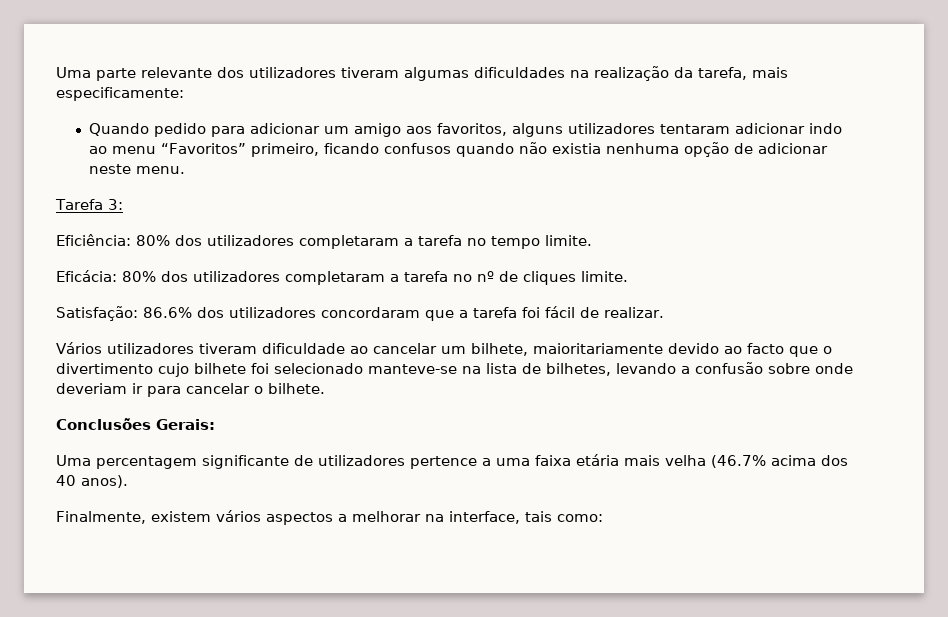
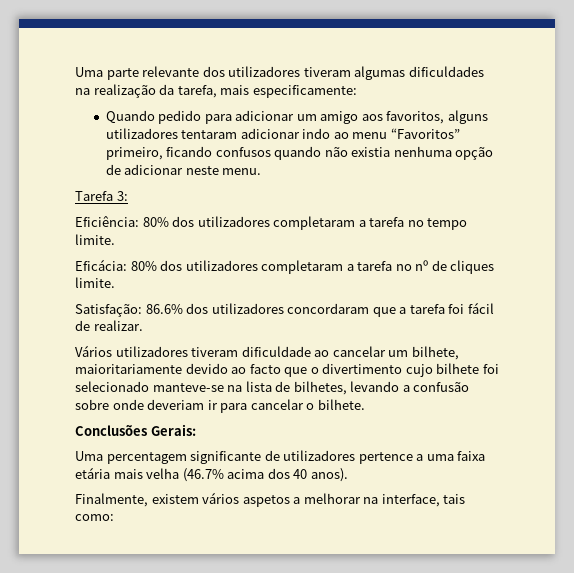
- Finalmente, existem vários aspectos a melhorar na interface, tais como:
+ Finalmente, existem vários aspetos a melhorar na interface, tais como:

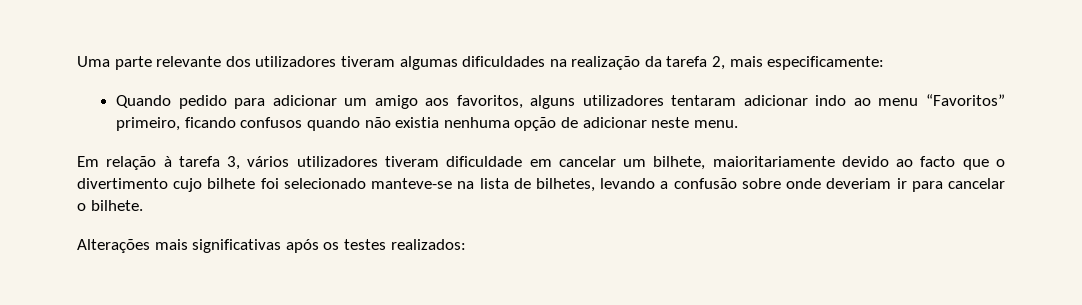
- Uma parte relevante dos utilizadores tiveram algumas dificuldades na realização da tarefa, mais especificamente:
+ Uma parte relevante dos utilizadores tiveram algumas dificuldades na realização da tarefa 2, mais especificamente:
- Tarefa 3:
- Eficiência: 80% dos utilizadores completaram a tarefa no tempo limite.
- Eficácia: 80% dos utilizadores completaram a tarefa no nº de cliques limite.
- Satisfação: 86.6% dos utilizadores concordaram que a tarefa foi fácil de realizar.
- Vários utilizadores tiveram dificuldade ao cancelar um bilhete, maioritariamente devido ao facto que o divertimento cujo bilhete foi selecionado manteve-se na lista de bilhetes, levando a confusão sobre onde deveriam ir para cancelar o bilhete.
+ Em relação à tarefa 3, vários utilizadores tiveram dificuldade em cancelar um bilhete, maioritariamente devido ao facto que o divertimento cujo bilhete foi selecionado manteve-se na lista de bilhetes, levando a confusão sobre onde deveriam ir para cancelar o bilhete.
- Conclusões Gerais:
- Uma percentagem significante de utilizadores pertence a uma faixa etária mais velha (46.7% acima dos 40 anos).
- Finalmente, existem vários aspetos a melhorar na interface, tais como:
+ Alterações mais significativas após os testes realizados:

